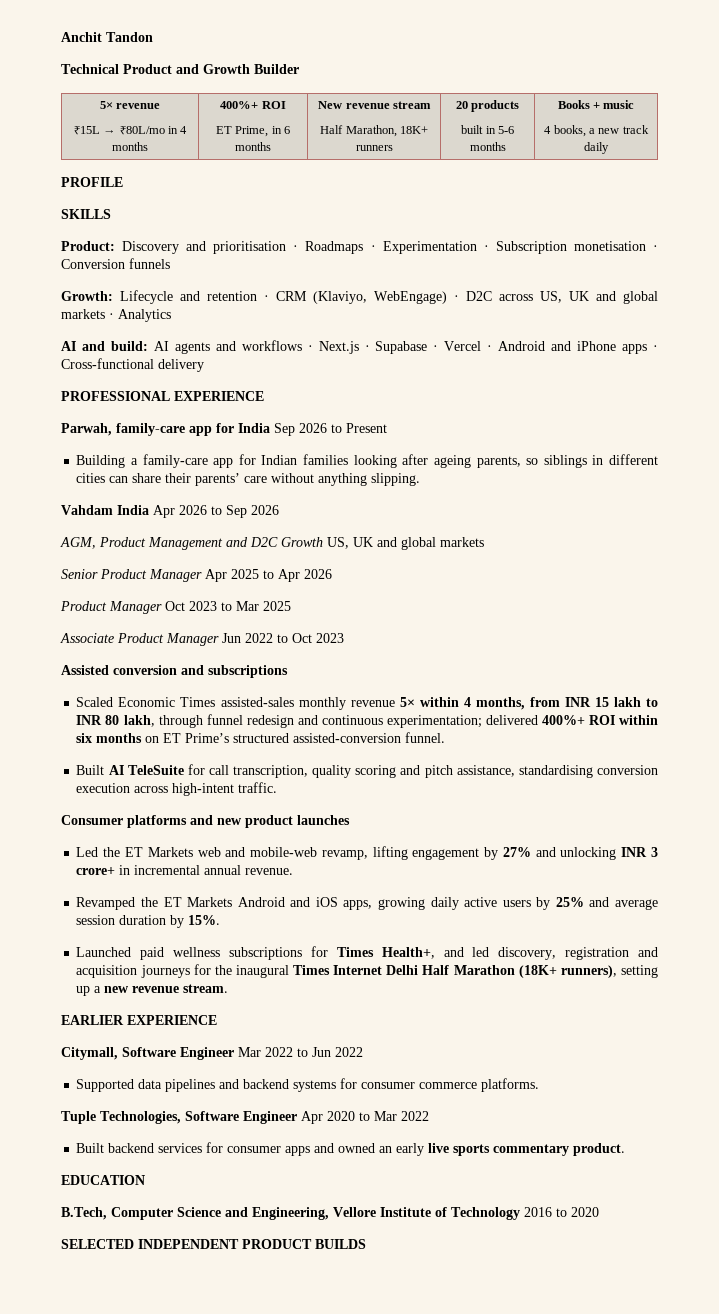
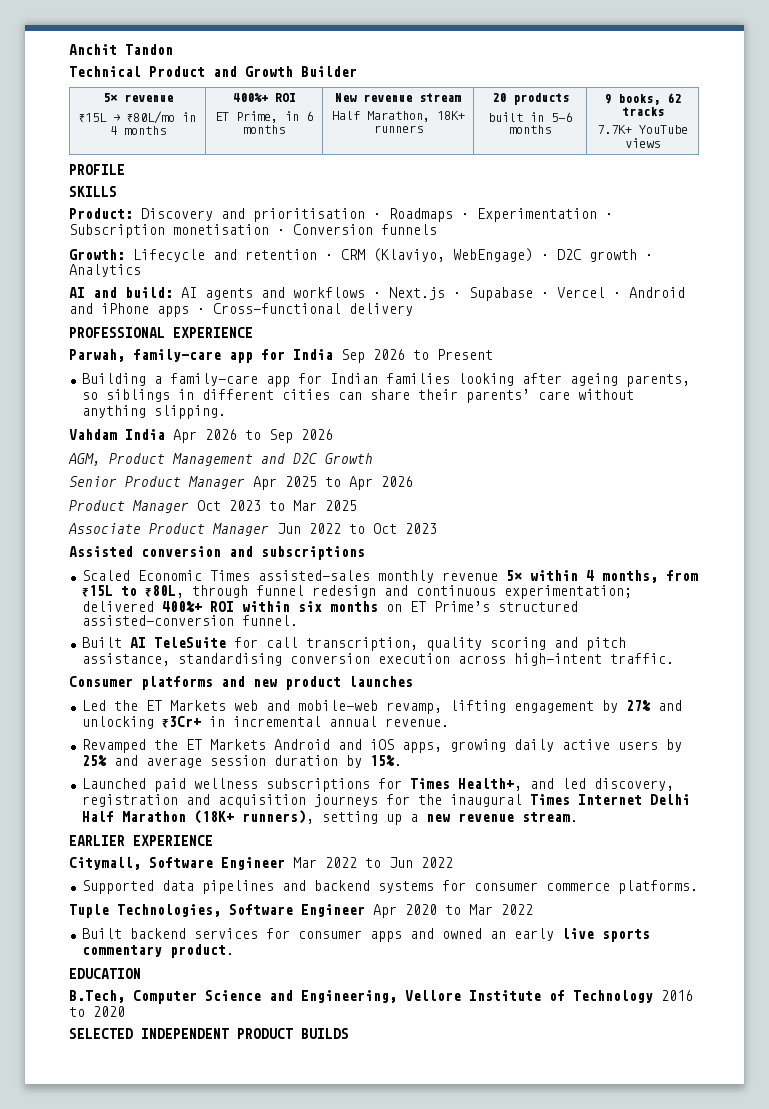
  5× revenue
  ₹15L → ₹80L/mo in 4 months | 400%+ ROI
  ET Prime, in 6 months | New revenue stream
  Half Marathon, 18K+ runners | 20 products
- built in 5‑6 months | Books + music
- 4 books, a new track daily
+ built in 5‑6 months | 9 books, 62 tracks
+ 7.7K+ YouTube views
- Growth: Lifecycle and retention · CRM (Klaviyo, WebEngage) · D2C across US, UK and global markets · Analytics
+ Growth: Lifecycle and retention · CRM (Klaviyo, WebEngage) · D2C growth · Analytics
- AGM, Product Management and D2C Growth US, UK and global markets
+ AGM, Product Management and D2C Growth
- Scaled Economic Times assisted-sales monthly revenue 5× within 4 months, from INR 15 lakh to INR 80 lakh, through funnel redesign and continuous experimentation; delivered 400%+ ROI within six months on ET Prime’s structured assisted-conversion funnel.
+ Scaled Economic Times assisted-sales monthly revenue 5× within 4 months, from ₹15L to ₹80L, through funnel redesign and continuous experimentation; delivered 400%+ ROI within six months on ET Prime’s structured assisted-conversion funnel.
- Led the ET Markets web and mobile-web revamp, lifting engagement by 27% and unlocking INR 3 crore+ in incremental annual revenue.
+ Led the ET Markets web and mobile-web revamp, lifting engagement by 27% and unlocking ₹3Cr+ in incremental annual revenue.

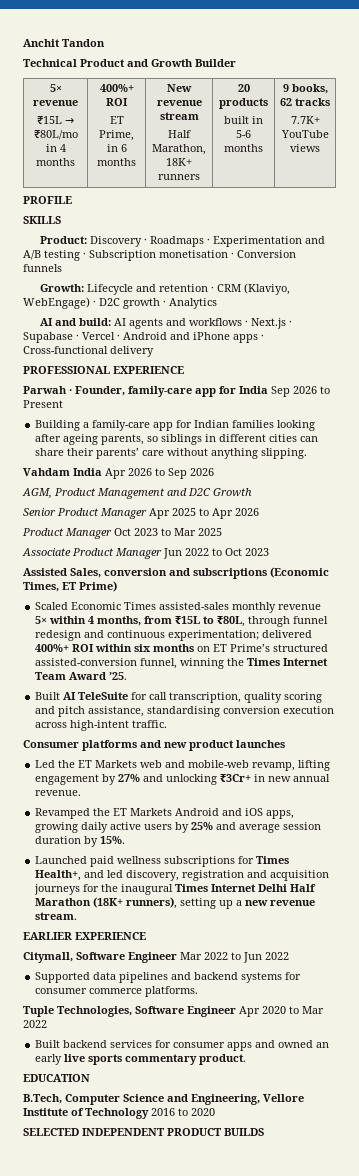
- Product: Discovery and prioritisation · Roadmaps · Experimentation · Subscription monetisation · Conversion funnels
+ Product: Discovery · Roadmaps · Experimentation and A/B testing · Subscription monetisation · Conversion funnels
- Parwah, family-care app for India Sep 2026 to Present
+ Parwah · Founder, family-care app for India Sep 2026 to Present
- Assisted conversion and subscriptions
+ Assisted Sales, conversion and subscriptions (Economic Times, ET Prime)
- Scaled Economic Times assisted-sales monthly revenue 5× within 4 months, from ₹15L to ₹80L, through funnel redesign and continuous experimentation; delivered 400%+ ROI within six months on ET Prime’s structured assisted-conversion funnel.
+ Scaled Economic Times assisted-sales monthly revenue 5× within 4 months, from ₹15L to ₹80L, through funnel redesign and continuous experimentation; delivered 400%+ ROI within six months on ET Prime’s structured assisted-conversion funnel, winning the Times Internet Team Award ’25.
- Led the ET Markets web and mobile-web revamp, lifting engagement by 27% and unlocking ₹3Cr+ in incremental annual revenue.
+ Led the ET Markets web and mobile-web revamp, lifting engagement by 27% and unlocking ₹3Cr+ in new annual revenue.

